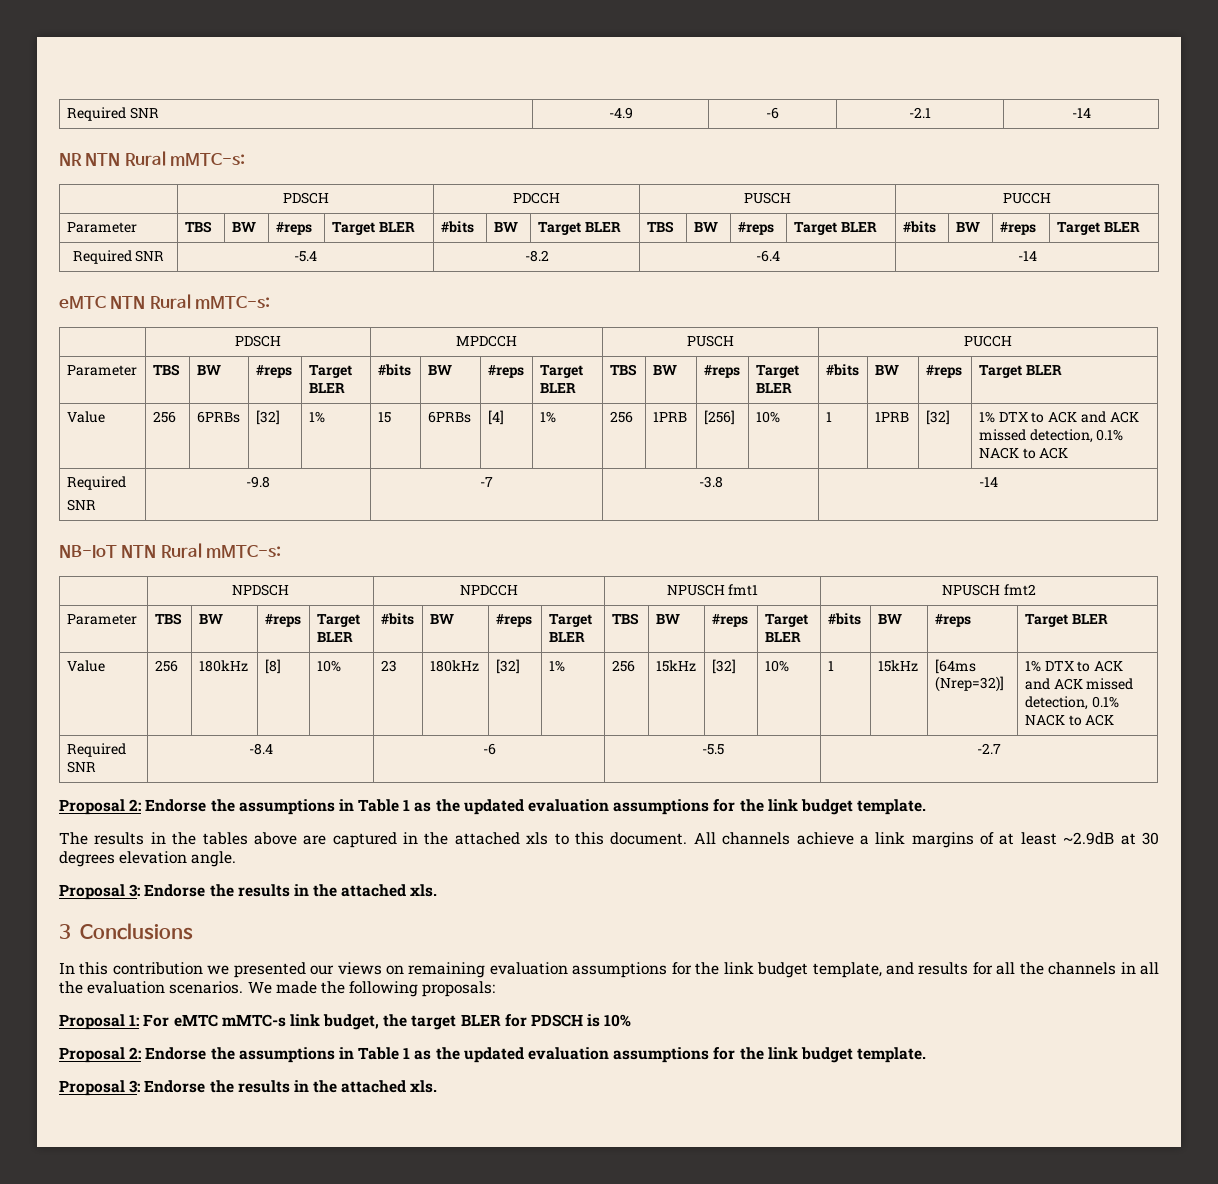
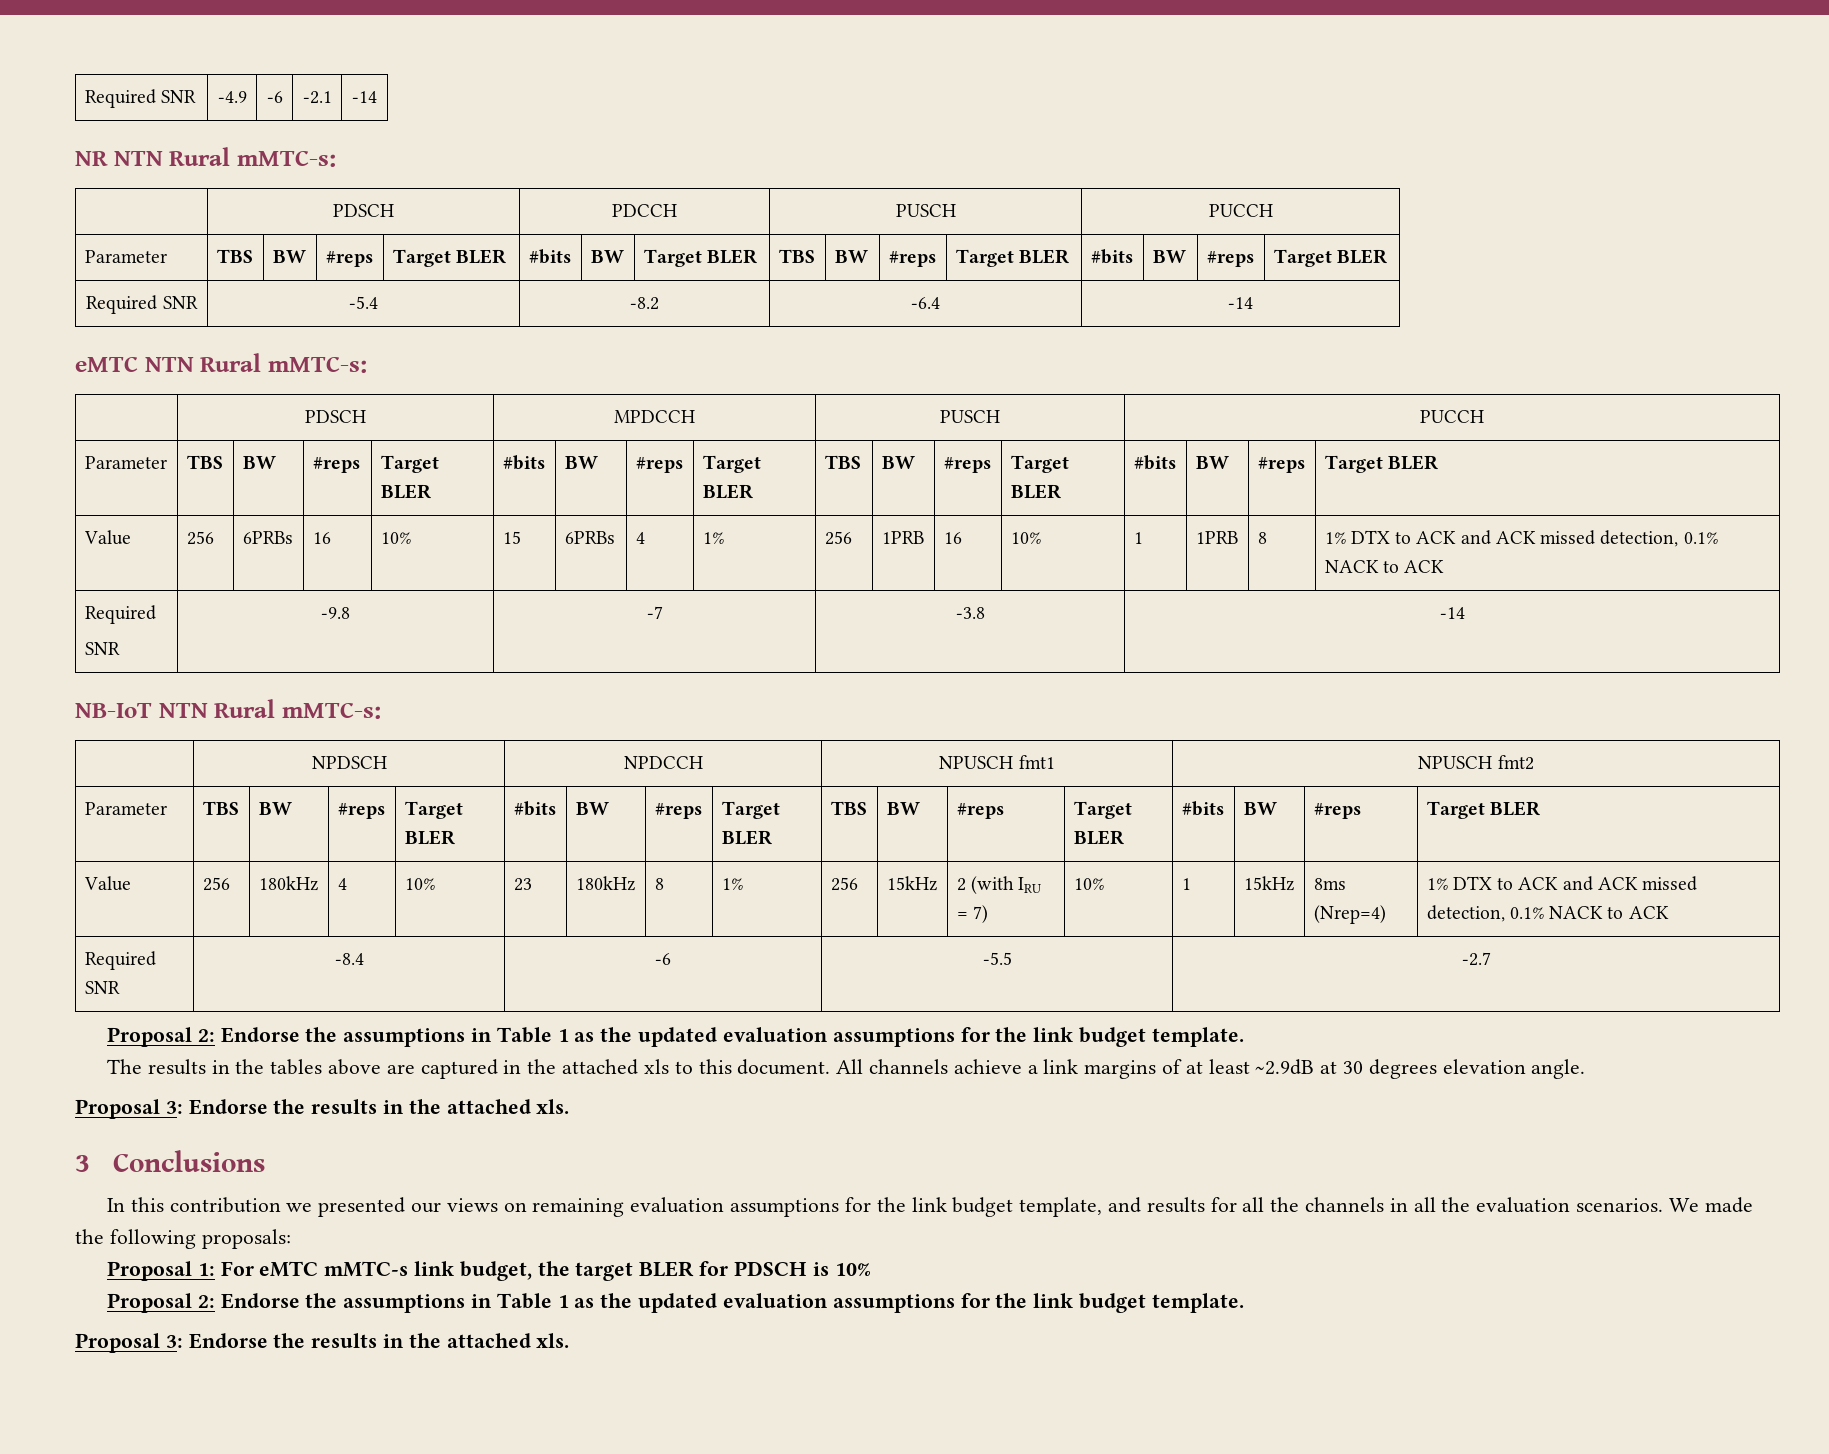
- Value | 256 | 6PRBs | [32] | 1% | 15 | 6PRBs | [4] | 1% | 256 | 1PRB | [256] | 10% | 1 | 1PRB | [32] | 1% DTX to ACK and ACK missed detection, 0.1% NACK to ACK
+ Value | 256 | 6PRBs | 16 | 10% | 15 | 6PRBs | 4 | 1% | 256 | 1PRB | 16 | 10% | 1 | 1PRB | 8 | 1% DTX to ACK and ACK missed detection, 0.1% NACK to ACK
- Value | 256 | 180kHz | [8] | 10% | 23 | 180kHz | [32] | 1% | 256 | 15kHz | [32] | 10% | 1 | 15kHz | [64ms (Nrep=32)] | 1% DTX to ACK and ACK missed detection, 0.1% NACK to ACK
+ Value | 256 | 180kHz | 4 | 10% | 23 | 180kHz | 8 | 1% | 256 | 15kHz | 2 (with IRU = 7) | 10% | 1 | 15kHz | 8ms (Nrep=4) | 1% DTX to ACK and ACK missed detection, 0.1% NACK to ACK

